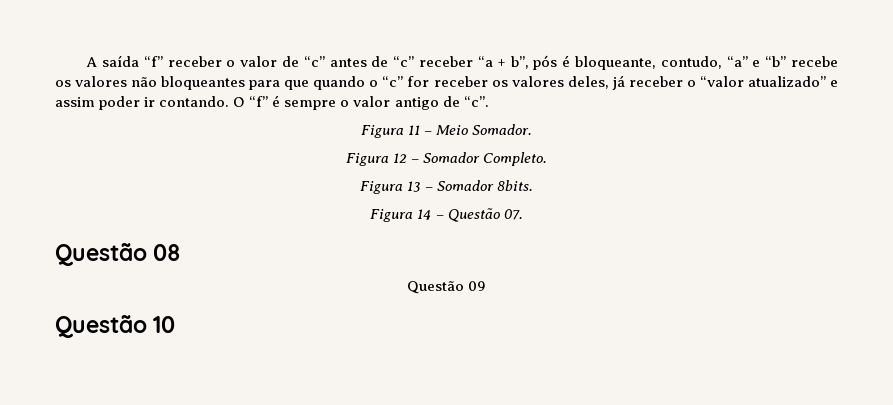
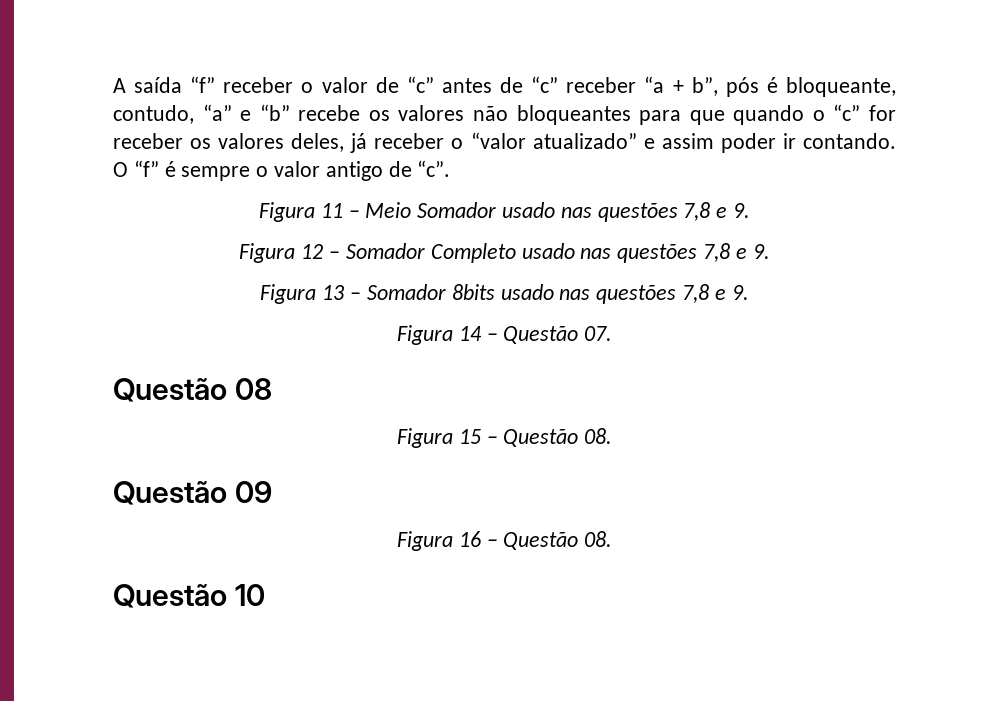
- Figura 11 – Meio Somador.
- Figura 12 – Somador Completo.
- Figura 13 – Somador 8bits.
+ Figura 11 – Meio Somador usado nas questões 7,8 e 9.
+ Figura 12 – Somador Completo usado nas questões 7,8 e 9.
+ Figura 13 – Somador 8bits usado nas questões 7,8 e 9.
+ Figura 15 – Questão 08.
  Questão 09
+ Figura 16 – Questão 08.

